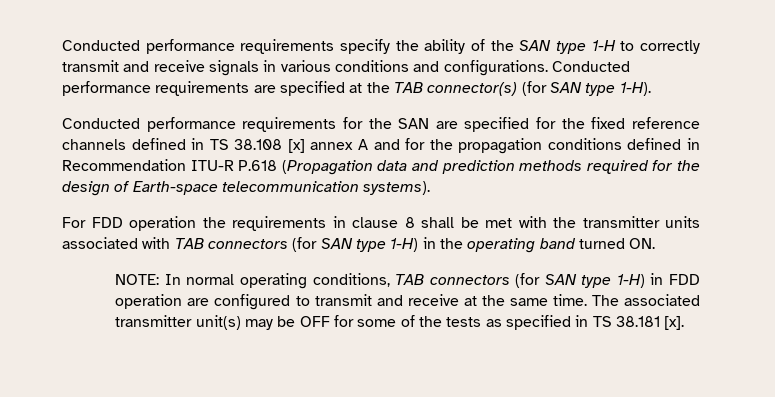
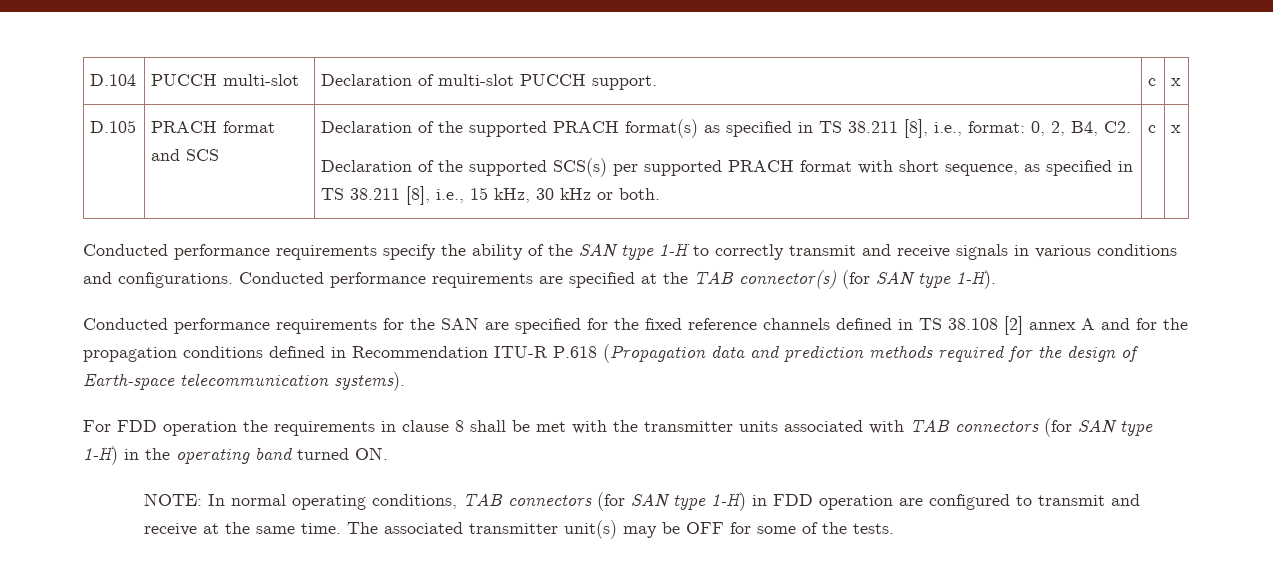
+ D.104 | PUCCH multi-slot | Declaration of multi-slot PUCCH support. | c | x
+ D.105 | PRACH format and SCS | Declaration of the supported PRACH format(s) as specified in TS 38.211 [8], i.e., format: 0, 2, B4, C2.
+ Declaration of the supported SCS(s) per supported PRACH format with short sequence, as specified in TS 38.211 [8], i.e., 15 kHz, 30 kHz or both. | c | x
- Conducted performance requirements for the SAN are specified for the fixed reference channels defined in TS 38.108 [x] annex A and for the propagation conditions defined in Recommendation ITU-R P.618 (Propagation data and prediction methods required for the design of Earth-space telecommunication systems).
+ Conducted performance requirements for the SAN are specified for the fixed reference channels defined in TS 38.108 [2] annex A and for the propagation conditions defined in Recommendation ITU-R P.618 (Propagation data and prediction methods required for the design of Earth-space telecommunication systems).
- The associated transmitter unit(s) may be OFF for some of the tests as specified in TS 38.181 [x].
+ The associated transmitter unit(s) may be OFF for some of the tests.

